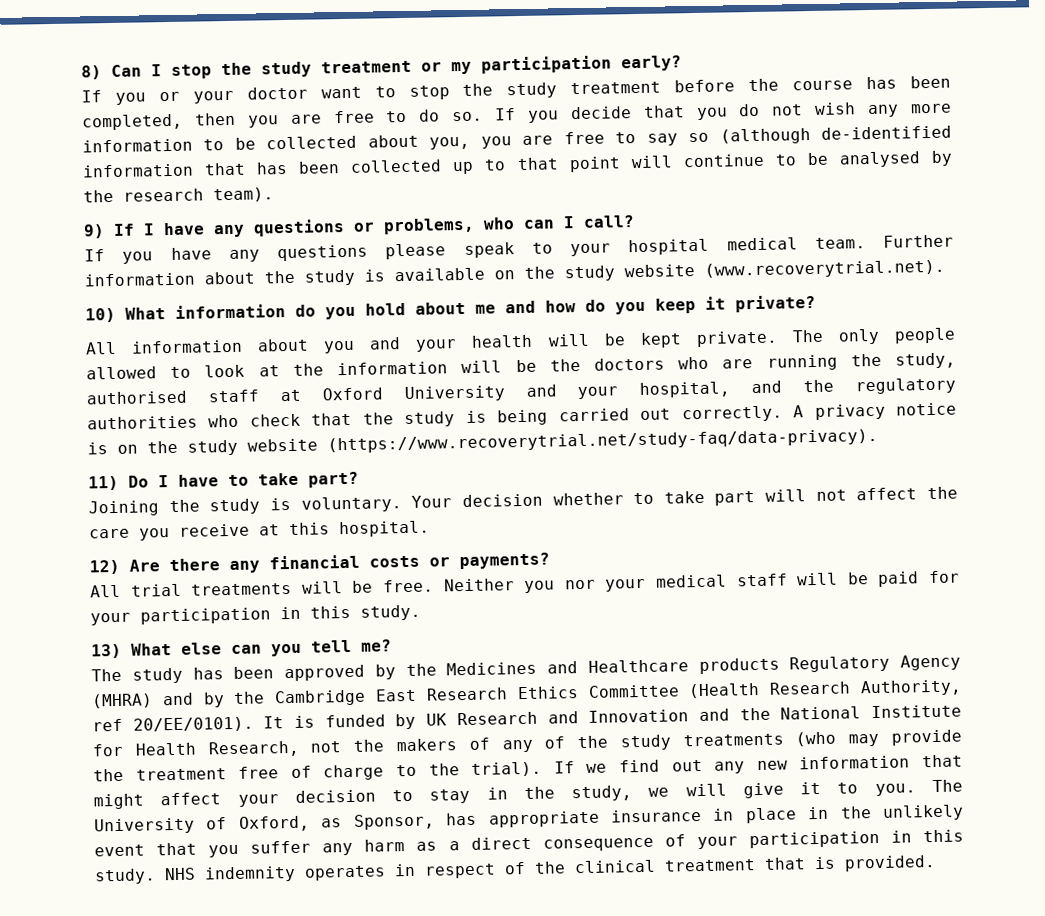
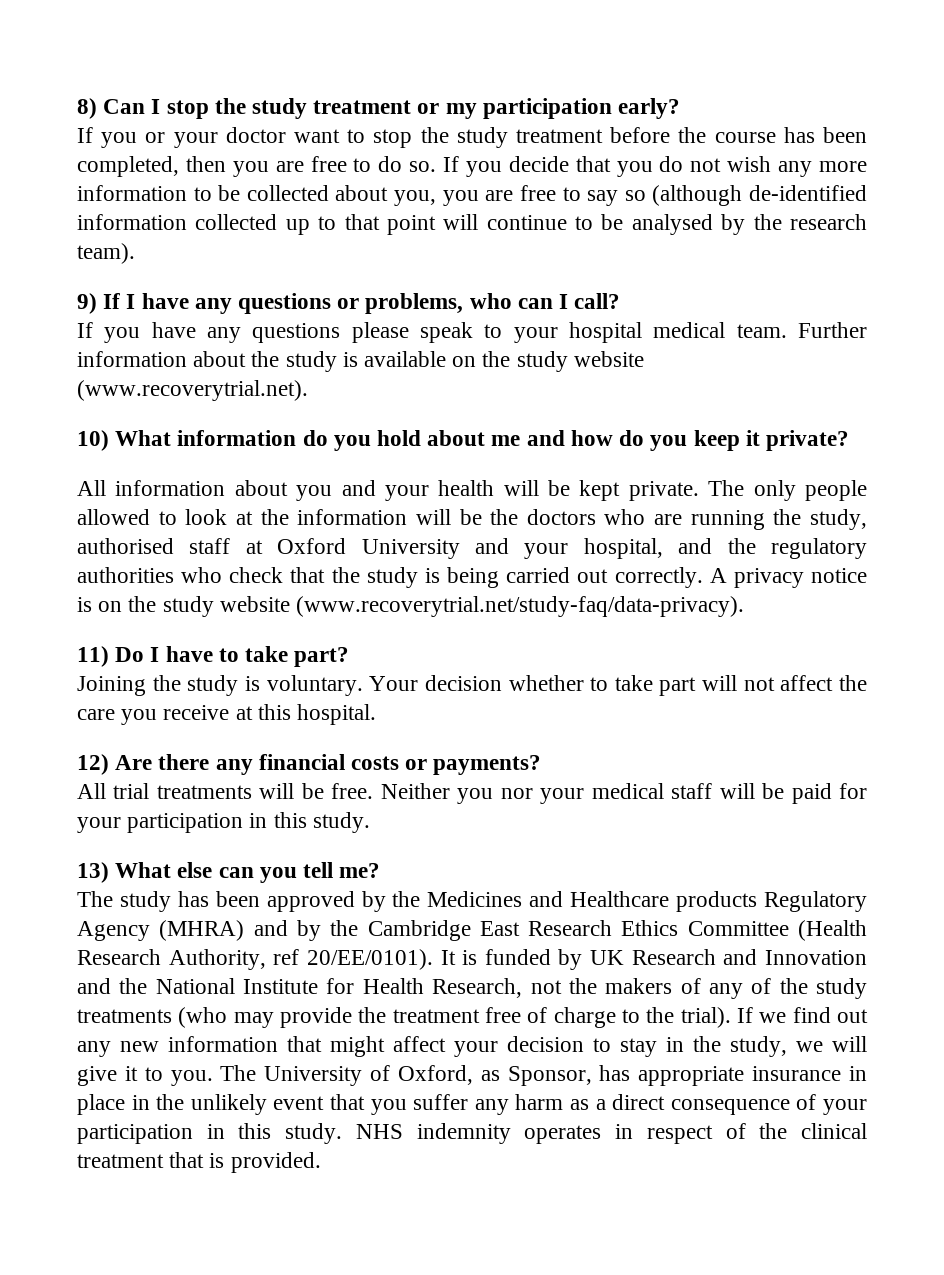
- If you decide that you do not wish any more information to be collected about you, you are free to say so (although de-identified information that has been collected up to that point will continue to be analysed by the research team).
+ If you decide that you do not wish any more information to be collected about you, you are free to say so (although de-identified information collected up to that point will continue to be analysed by the research team).
- A privacy notice is on the study website (https://www.recoverytrial.net/study-faq/data-privacy).
+ A privacy notice is on the study website (www.recoverytrial.net/study-faq/data-privacy).

